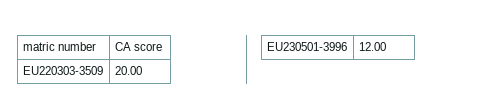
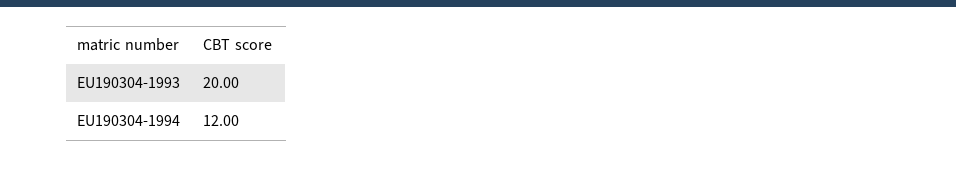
- matric number | CA score
+ matric number | CBT score
- EU220303-3509 | 20.00
+ EU190304-1993 | 20.00
- EU230501-3996 | 12.00
+ EU190304-1994 | 12.00

